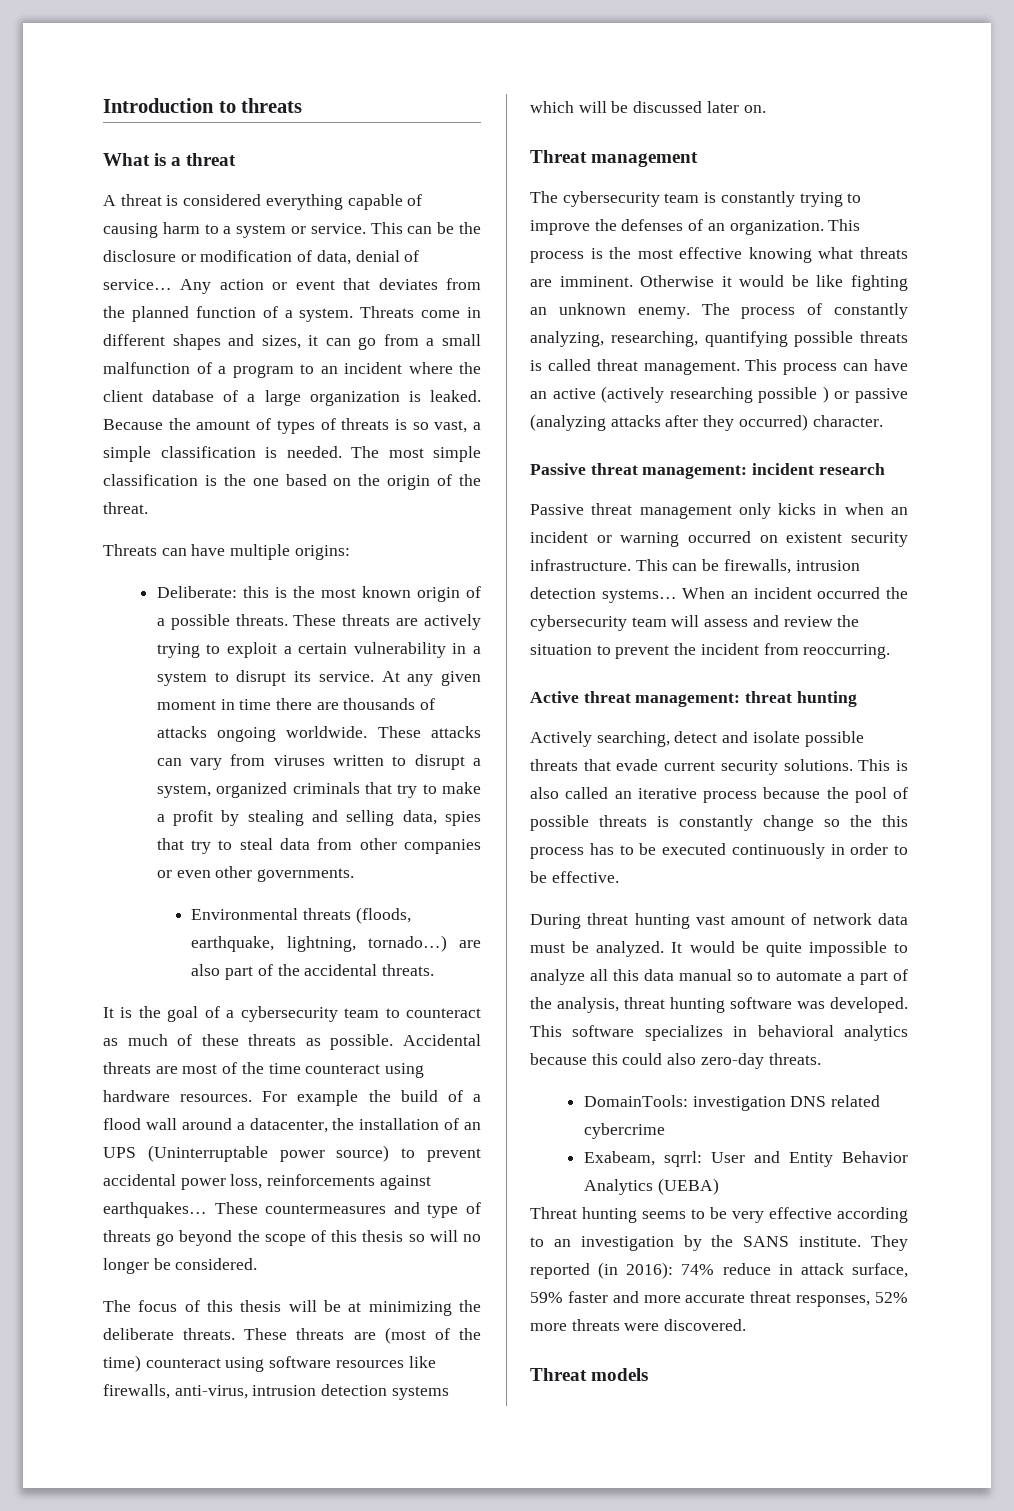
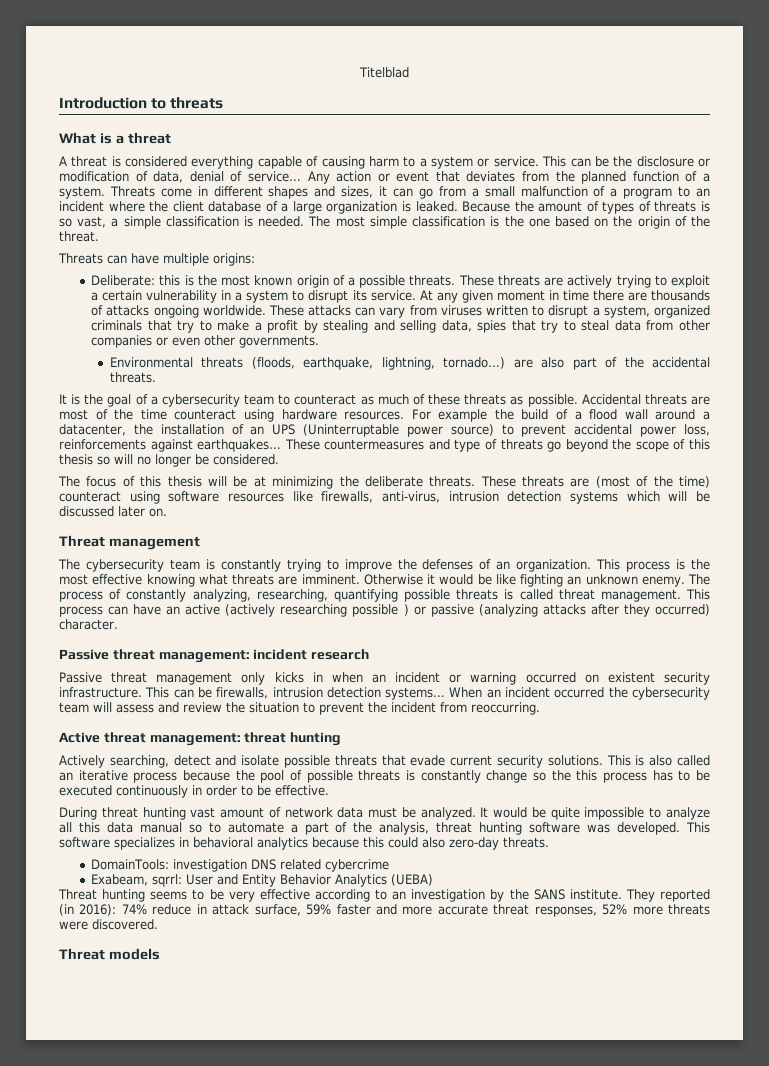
+ Titelblad

